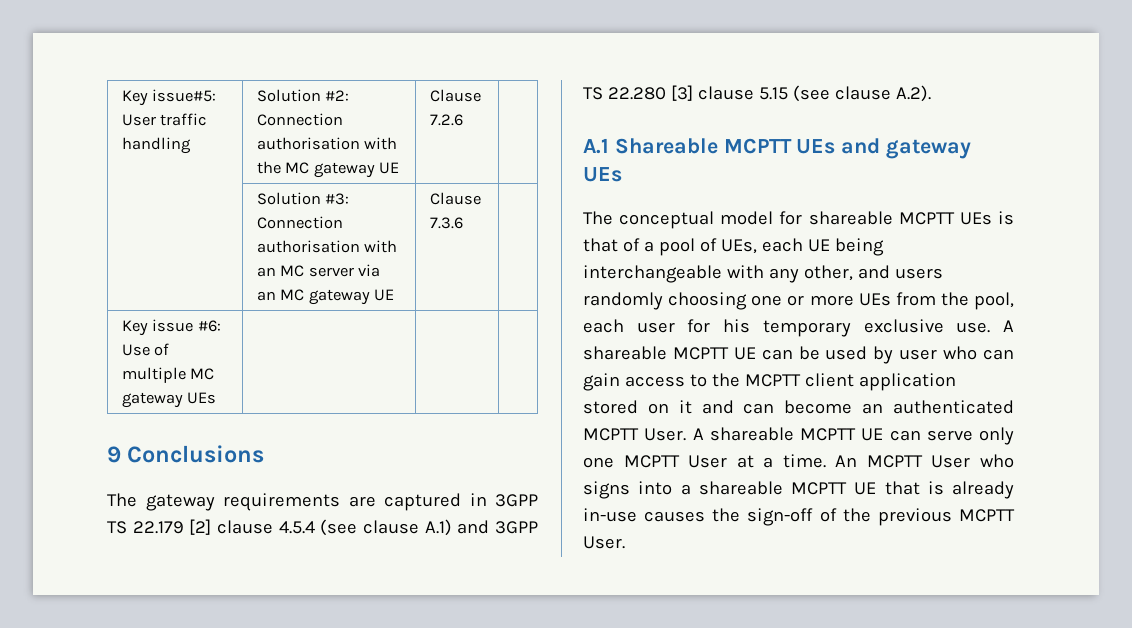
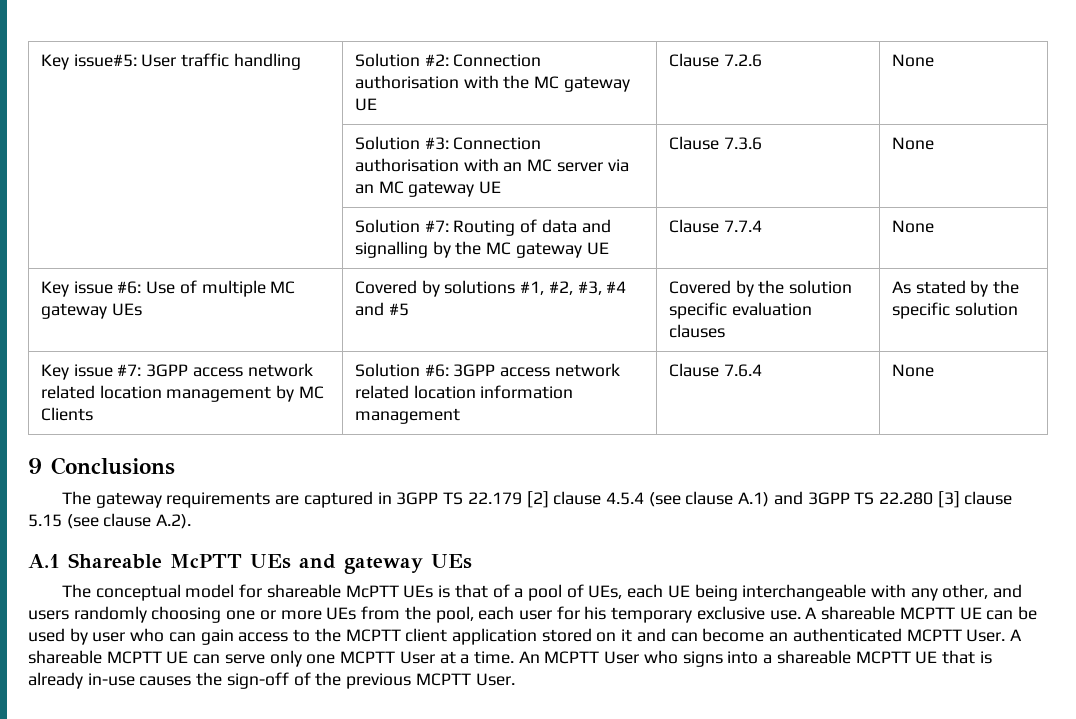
- Key issue#5: User traffic handling | Solution #2: Connection authorisation with the MC gateway UE | Clause 7.2.6 |
+ Key issue#5: User traffic handling | Solution #2: Connection authorisation with the MC gateway UE | Clause 7.2.6 | None
- | Solution #3: Connection authorisation with an MC server via an MC gateway UE | Clause 7.3.6 |
+ | Solution #3: Connection authorisation with an MC server via an MC gateway UE | Clause 7.3.6 | None
+ | Solution #7: Routing of data and signalling by the MC gateway UE | Clause 7.7.4 | None
- Key issue #6: Use of multiple MC gateway UEs | | |
+ Key issue #6: Use of multiple MC gateway UEs | Covered by solutions #1, #2, #3, #4 and #5 | Covered by the solution specific evaluation clauses | As stated by the specific solution
+ Key issue #7: 3GPP access network related location management by MC Clients | Solution #6: 3GPP access network related location information management | Clause 7.6.4 | None
- A.1 Shareable MCPTT UEs and gateway UEs
+ A.1 Shareable McPTT UEs and gateway UEs
- The conceptual model for shareable MCPTT UEs is that of a pool of UEs, each UE being interchangeable with any other, and users randomly choosing one or more UEs from the pool, each user for his temporary exclusive use.
+ The conceptual model for shareable McPTT UEs is that of a pool of UEs, each UE being interchangeable with any other, and users randomly choosing one or more UEs from the pool, each user for his temporary exclusive use.

